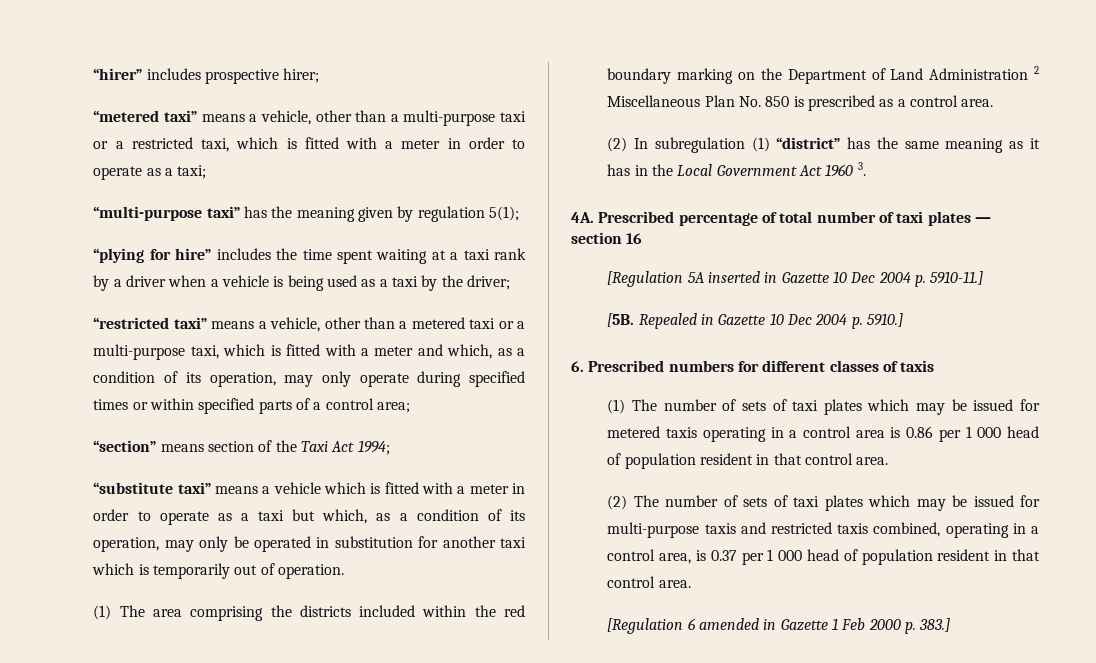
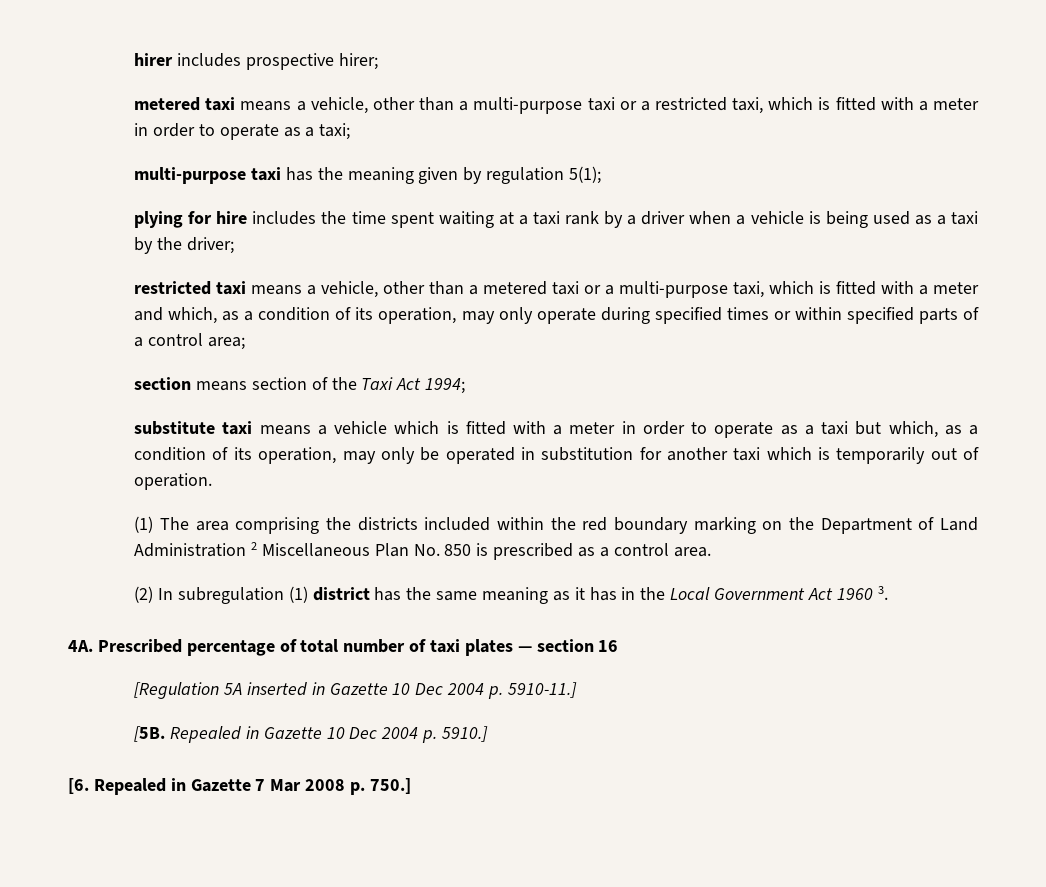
- “hirer” includes prospective hirer;
+ hirer includes prospective hirer;
- “metered taxi” means a vehicle, other than a multi-purpose taxi or a restricted taxi, which is fitted with a meter in order to operate as a taxi;
+ metered taxi means a vehicle, other than a multi-purpose taxi or a restricted taxi, which is fitted with a meter in order to operate as a taxi;
- “multi-purpose taxi” has the meaning given by regulation 5(1);
+ multi-purpose taxi has the meaning given by regulation 5(1);
- “plying for hire” includes the time spent waiting at a taxi rank by a driver when a vehicle is being used as a taxi by the driver;
+ plying for hire includes the time spent waiting at a taxi rank by a driver when a vehicle is being used as a taxi by the driver;
- “restricted taxi” means a vehicle, other than a metered taxi or a multi-purpose taxi, which is fitted with a meter and which, as a condition of its operation, may only operate during specified times or within specified parts of a control area;
+ restricted taxi means a vehicle, other than a metered taxi or a multi-purpose taxi, which is fitted with a meter and which, as a condition of its operation, may only operate during specified times or within specified parts of a control area;
- “section” means section of the Taxi Act 1994;
+ section means section of the Taxi Act 1994;
- “substitute taxi” means a vehicle which is fitted with a meter in order to operate as a taxi but which, as a condition of its operation, may only be operated in substitution for another taxi which is temporarily out of operation.
+ substitute taxi means a vehicle which is fitted with a meter in order to operate as a taxi but which, as a condition of its operation, may only be operated in substitution for another taxi which is temporarily out of operation.
- (2) In subregulation (1) “district” has the same meaning as it has in the Local Government Act 1960 3.
+ (2) In subregulation (1) district has the same meaning as it has in the Local Government Act 1960 3.
- 6. Prescribed numbers for different classes of taxis
- (1) The number of sets of taxi plates which may be issued for metered taxis operating in a control area is 0.86 per 1 000 head of population resident in that control area.
- (2) The number of sets of taxi plates which may be issued for multi-purpose taxis and restricted taxis combined, operating in a control area, is 0.37 per 1 000 head of population resident in that control area.
- [Regulation 6 amended in Gazette 1 Feb 2000 p. 383.]
+ [6. Repealed in Gazette 7 Mar 2008 p. 750.]

